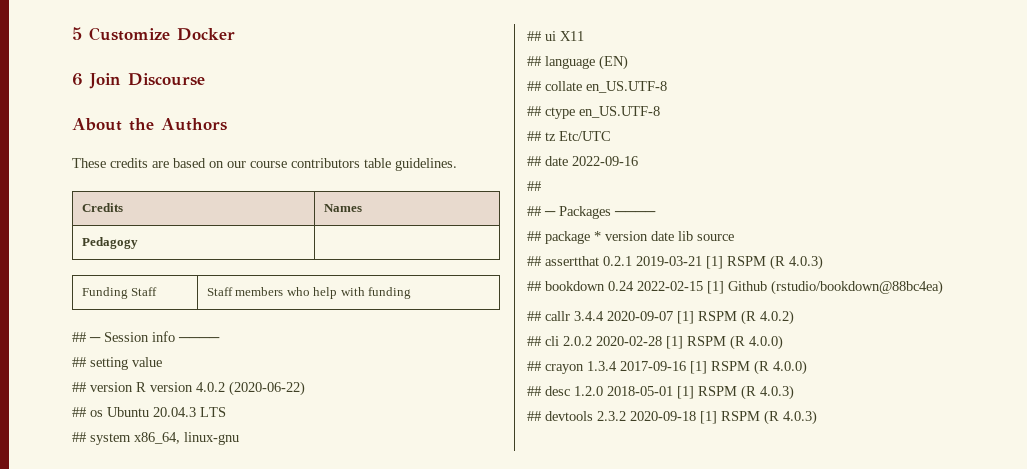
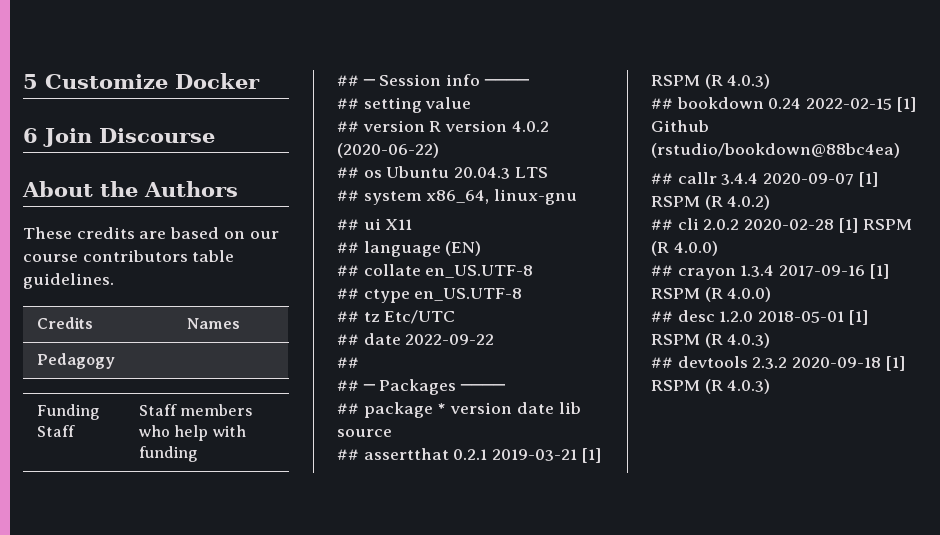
- ## date 2022-09-16
+ ## date 2022-09-22

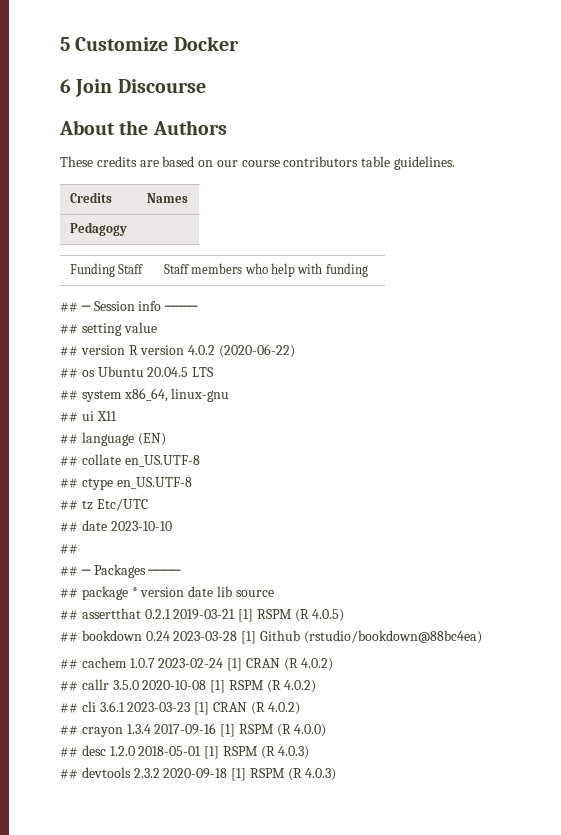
- ## os Ubuntu 20.04.3 LTS
+ ## os Ubuntu 20.04.5 LTS
- ## date 2022-09-22
+ ## date 2023-10-10
- ## assertthat 0.2.1 2019-03-21 [1] RSPM (R 4.0.3)
+ ## assertthat 0.2.1 2019-03-21 [1] RSPM (R 4.0.5)
- ## bookdown 0.24 2022-02-15 [1] Github (rstudio/bookdown@88bc4ea)
+ ## bookdown 0.24 2023-03-28 [1] Github (rstudio/bookdown@88bc4ea)
+ ## cachem 1.0.7 2023-02-24 [1] CRAN (R 4.0.2)
- ## callr 3.4.4 2020-09-07 [1] RSPM (R 4.0.2)
+ ## callr 3.5.0 2020-10-08 [1] RSPM (R 4.0.2)
- ## cli 2.0.2 2020-02-28 [1] RSPM (R 4.0.0)
+ ## cli 3.6.1 2023-03-23 [1] CRAN (R 4.0.2)

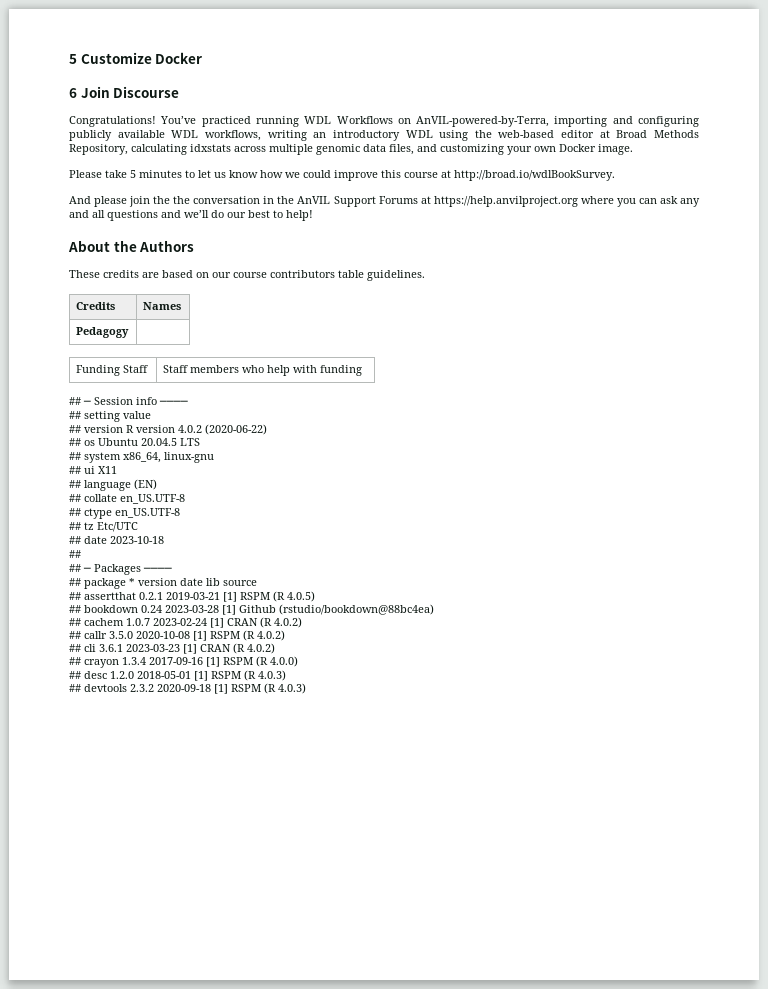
+ Congratulations! You’ve practiced running WDL Workflows on AnVIL-powered-by-Terra, importing and configuring publicly available WDL workflows, writing an introductory WDL using the web-based editor at Broad Methods Repository, calculating idxstats across multiple genomic data files, and customizing your own Docker image.
+ Please take 5 minutes to let us know how we could improve this course at http://broad.io/wdlBookSurvey.
+ And please join the the conversation in the AnVIL Support Forums at https://help.anvilproject.org where you can ask any and all questions and we’ll do our best to help!
- ## date 2023-10-10
+ ## date 2023-10-18

